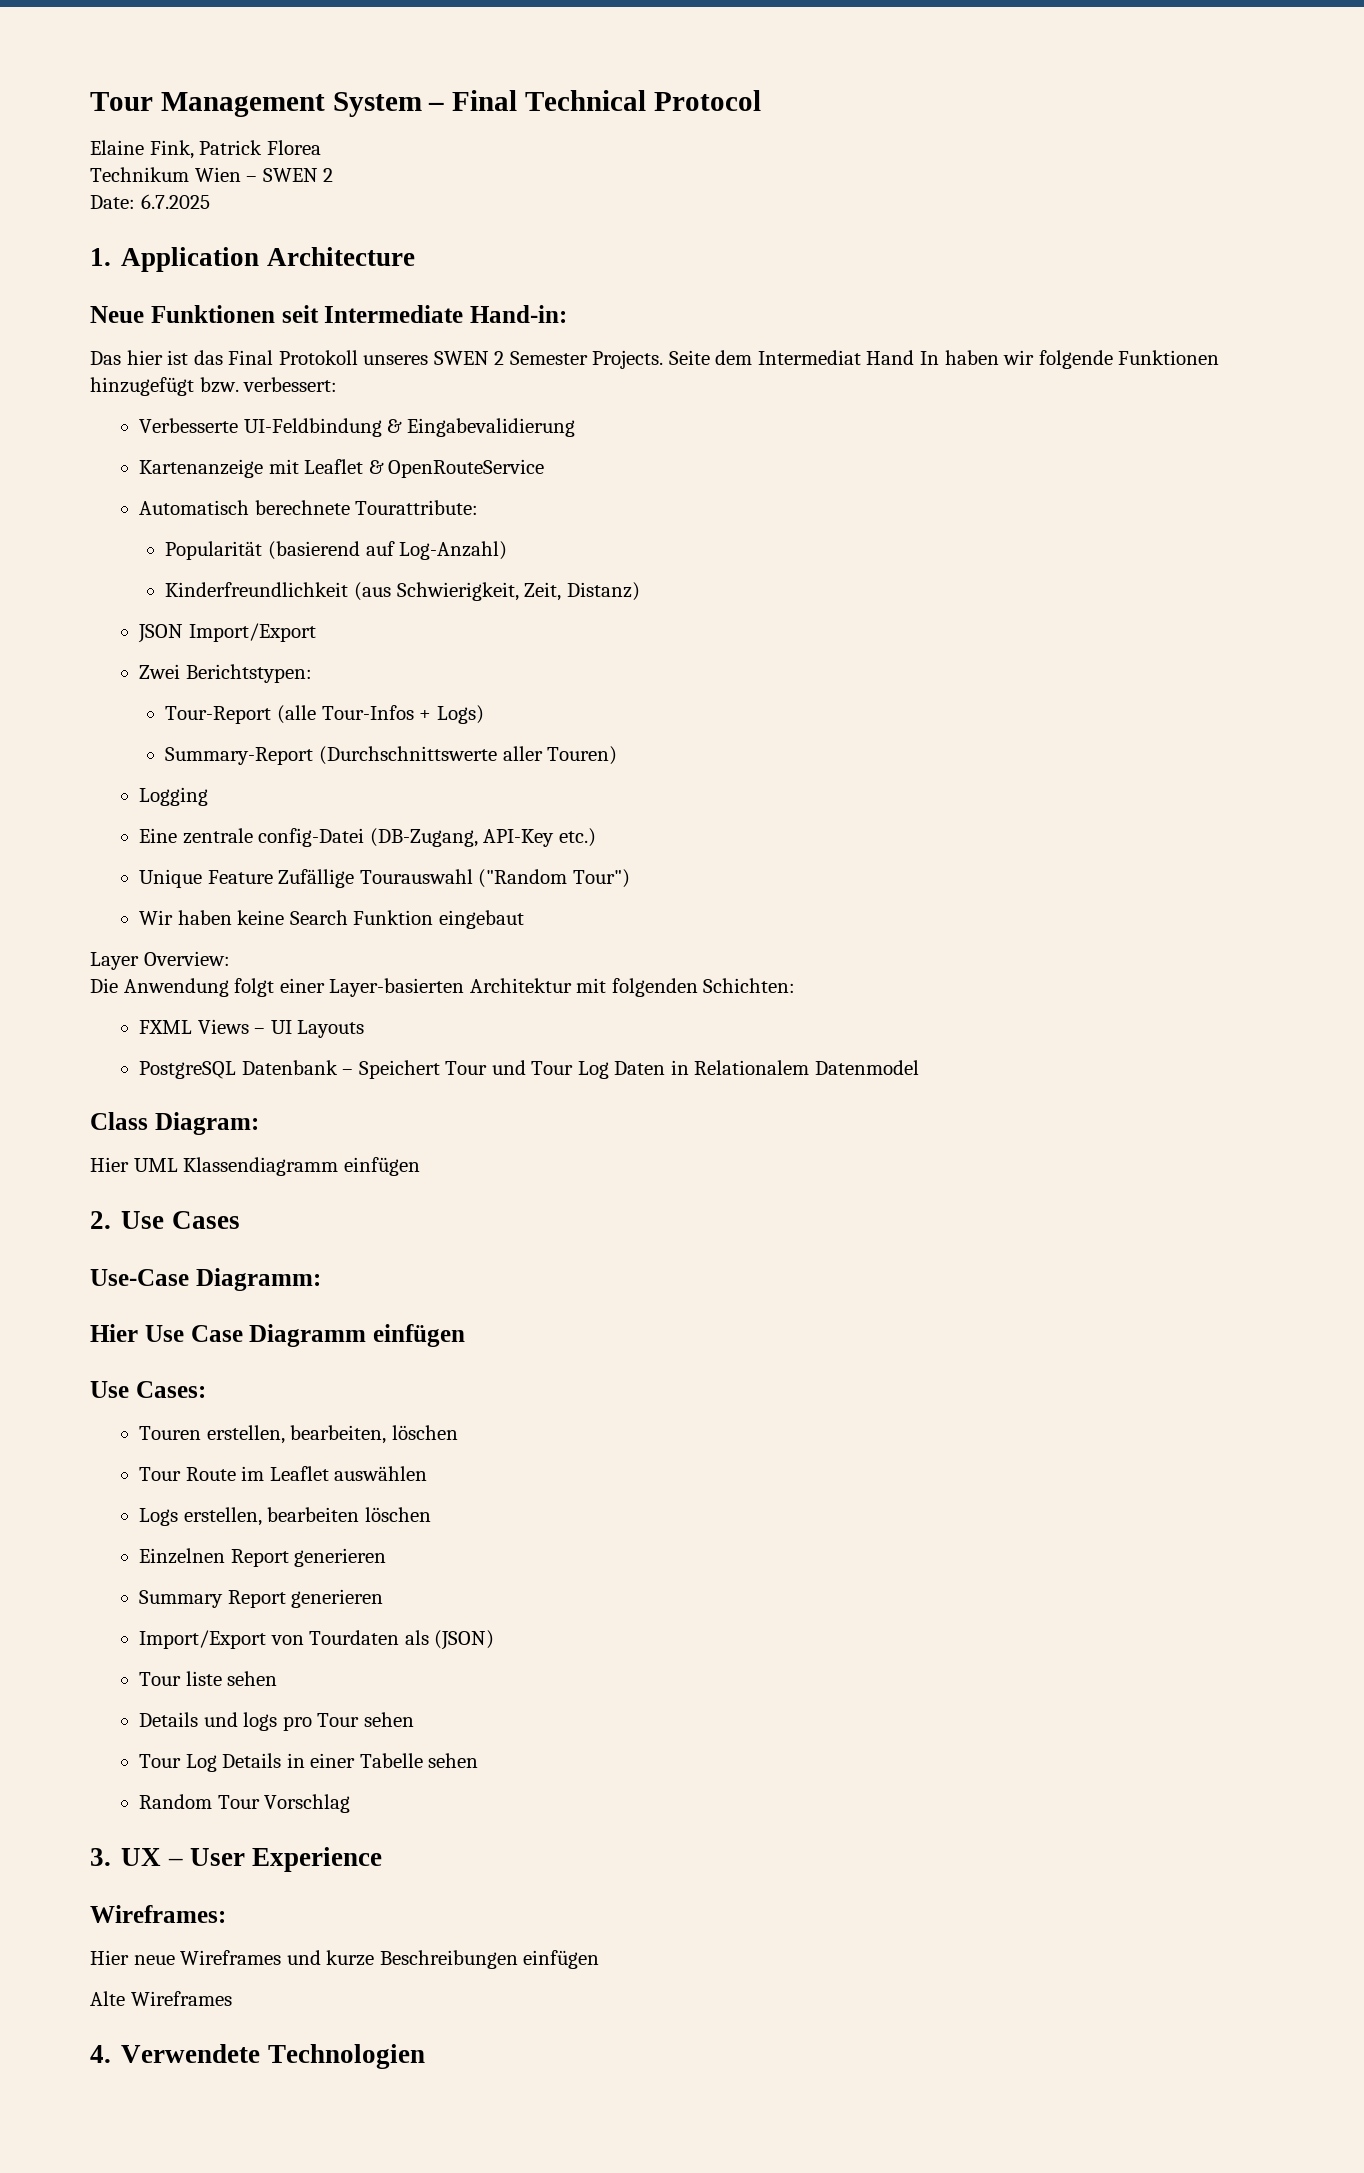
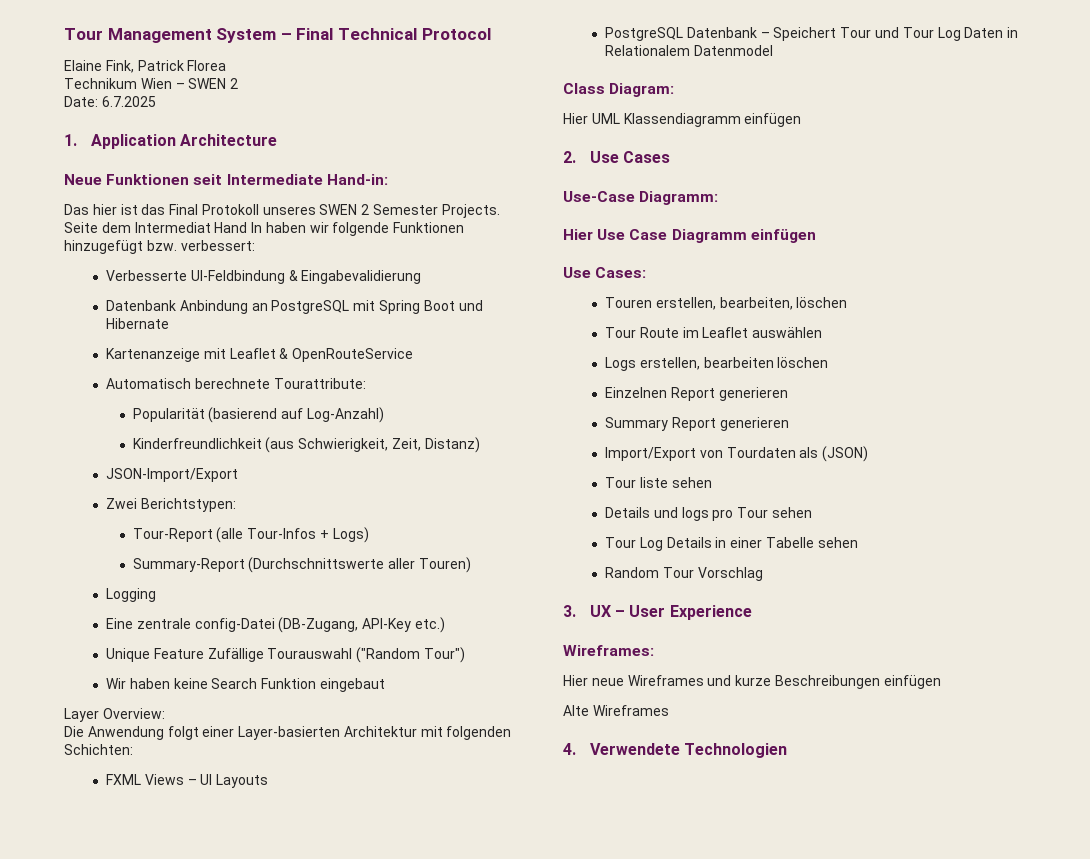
+ Datenbank Anbindung an PostgreSQL mit Spring Boot und Hibernate
- JSON Import/Export
+ JSON-Import/Export

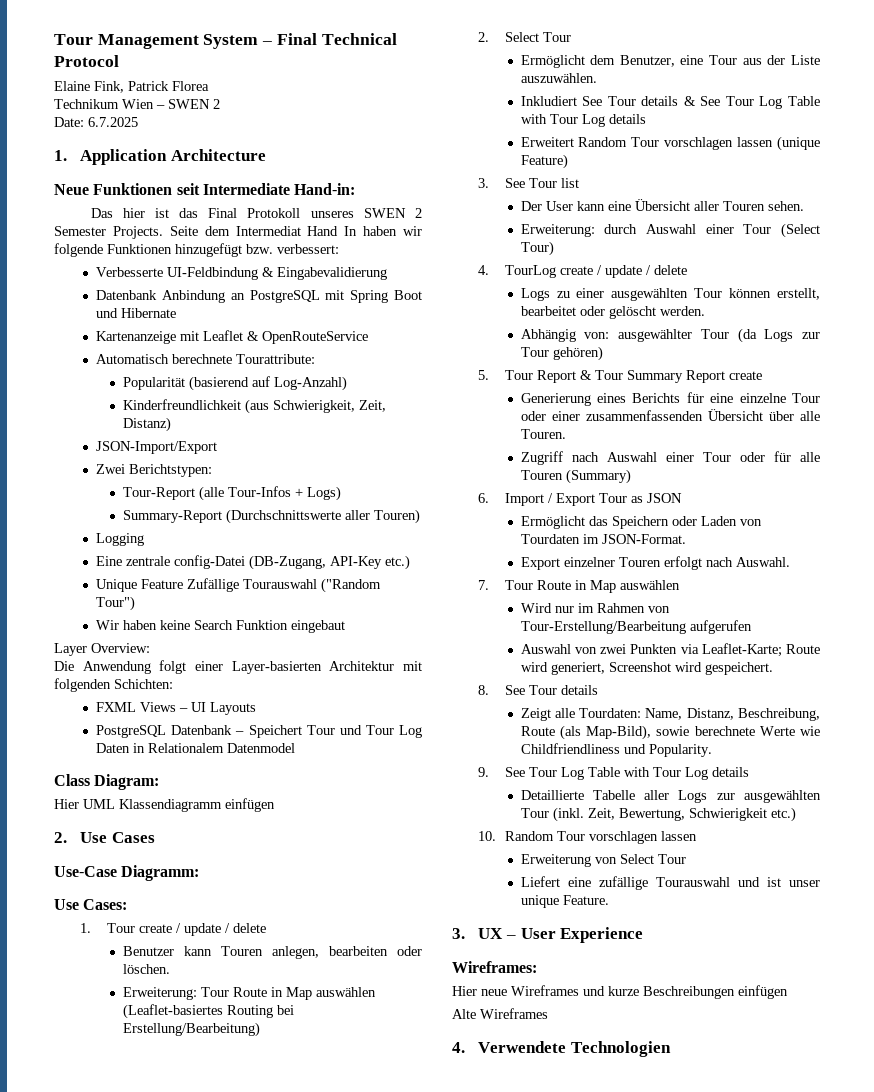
- Hier Use Case Diagramm einfügen
  Use Cases:
- Touren erstellen, bearbeiten, löschen
- Tour Route im Leaflet auswählen
- Logs erstellen, bearbeiten löschen
- Einzelnen Report generieren
- Summary Report generieren
- Import/Export von Tourdaten als (JSON)
- Tour liste sehen
- Details und logs pro Tour sehen
- Tour Log Details in einer Tabelle sehen
- Random Tour Vorschlag
+ 1. Tour create / update / delete
+ Benutzer kann Touren anlegen, bearbeiten oder löschen.
+ Erweiterung: Tour Route in Map auswählen (Leaflet-basiertes Routing bei Erstellung/Bearbeitung)
+ 2. Select Tour
+ Ermöglicht dem Benutzer, eine Tour aus der Liste auszuwählen.
+ Inkludiert See Tour details & See Tour Log Table with Tour Log details
+ Erweitert Random Tour vorschlagen lassen (unique Feature)
+ 3. See Tour list
+ Der User kann eine Übersicht aller Touren sehen.
+ Erweiterung: durch Auswahl einer Tour (Select Tour)
+ 4. TourLog create / update / delete
+ Logs zu einer ausgewählten Tour können erstellt, bearbeitet oder gelöscht werden.
+ Abhängig von: ausgewählter Tour (da Logs zur Tour gehören)
+ 5. Tour Report & Tour Summary Report create
+ Generierung eines Berichts für eine einzelne Tour oder einer zusammenfassenden Übersicht über alle Touren.
+ Zugriff nach Auswahl einer Tour oder für alle Touren (Summary)
+ 6. Import / Export Tour as JSON
+ Ermöglicht das Speichern oder Laden von Tourdaten im JSON-Format.
+ Export einzelner Touren erfolgt nach Auswahl.
+ 7. Tour Route in Map auswählen
+ Wird nur im Rahmen von Tour-Erstellung/Bearbeitung aufgerufen
+ Auswahl von zwei Punkten via Leaflet-Karte; Route wird generiert, Screenshot wird gespeichert.
+ 8. See Tour details
+ Zeigt alle Tourdaten: Name, Distanz, Beschreibung, Route (als Map-Bild), sowie berechnete Werte wie Childfriendliness und Popularity.
+ 9. See Tour Log Table with Tour Log details
+ Detaillierte Tabelle aller Logs zur ausgewählten Tour (inkl. Zeit, Bewertung, Schwierigkeit etc.)
+ 10. Random Tour vorschlagen lassen
+ Erweiterung von Select Tour
+ Liefert eine zufällige Tourauswahl und ist unser unique Feature.

